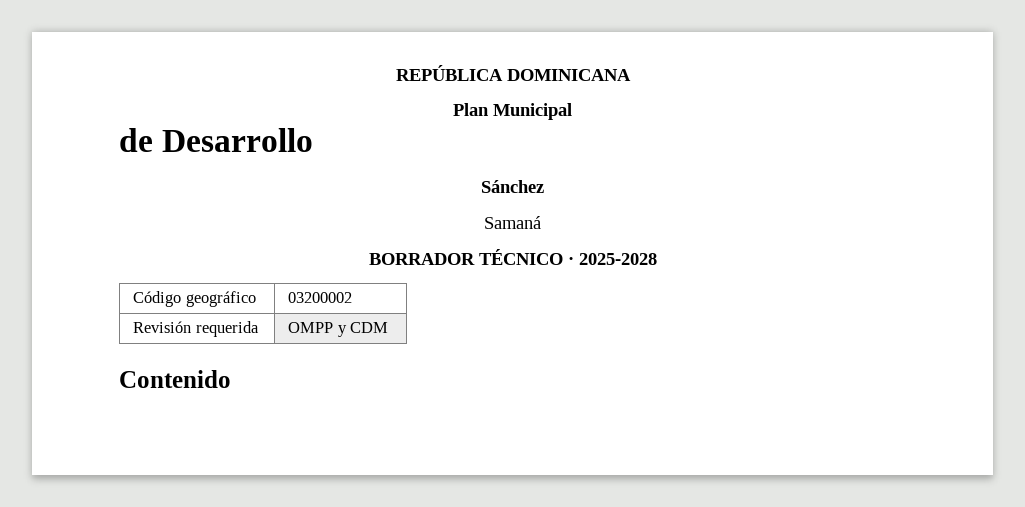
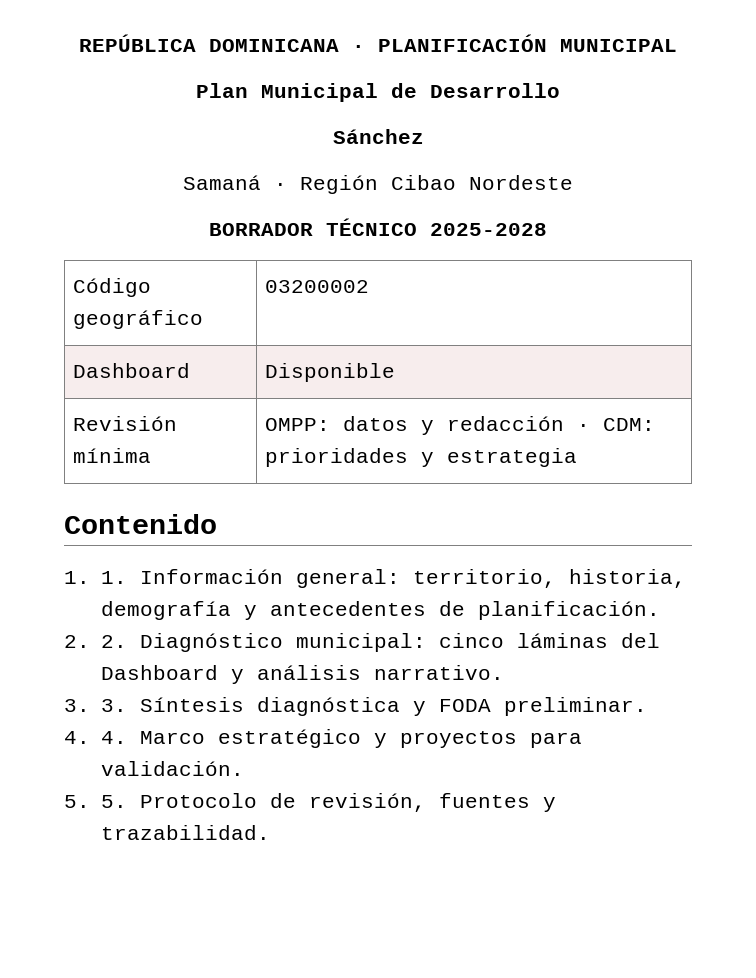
- REPÚBLICA DOMINICANA
+ REPÚBLICA DOMINICANA · PLANIFICACIÓN MUNICIPAL
- Plan Municipal
- de Desarrollo
+ Plan Municipal de Desarrollo
- Samaná
+ Samaná · Región Cibao Nordeste
- BORRADOR TÉCNICO · 2025-2028
+ BORRADOR TÉCNICO 2025-2028
+ Dashboard | Disponible
- Revisión requerida | OMPP y CDM
+ Revisión mínima | OMPP: datos y redacción · CDM: prioridades y estrategia
  Contenido
+ 1. 1. Información general: territorio, historia, demografía y antecedentes de planificación.
+ 2. 2. Diagnóstico municipal: cinco láminas del Dashboard y análisis narrativo.
+ 3. 3. Síntesis diagnóstica y FODA preliminar.
+ 4. 4. Marco estratégico y proyectos para validación.
+ 5. 5. Protocolo de revisión, fuentes y trazabilidad.

